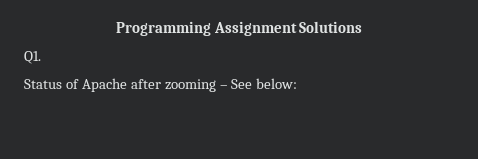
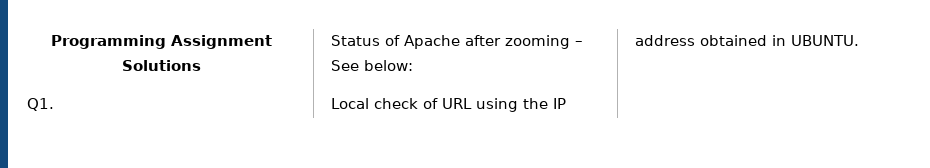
+ Local check of URL using the IP address obtained in UBUNTU.

